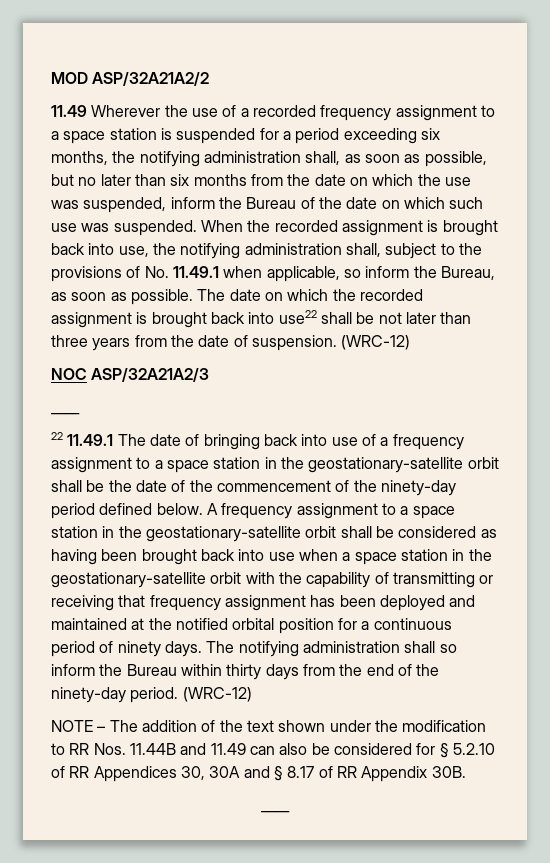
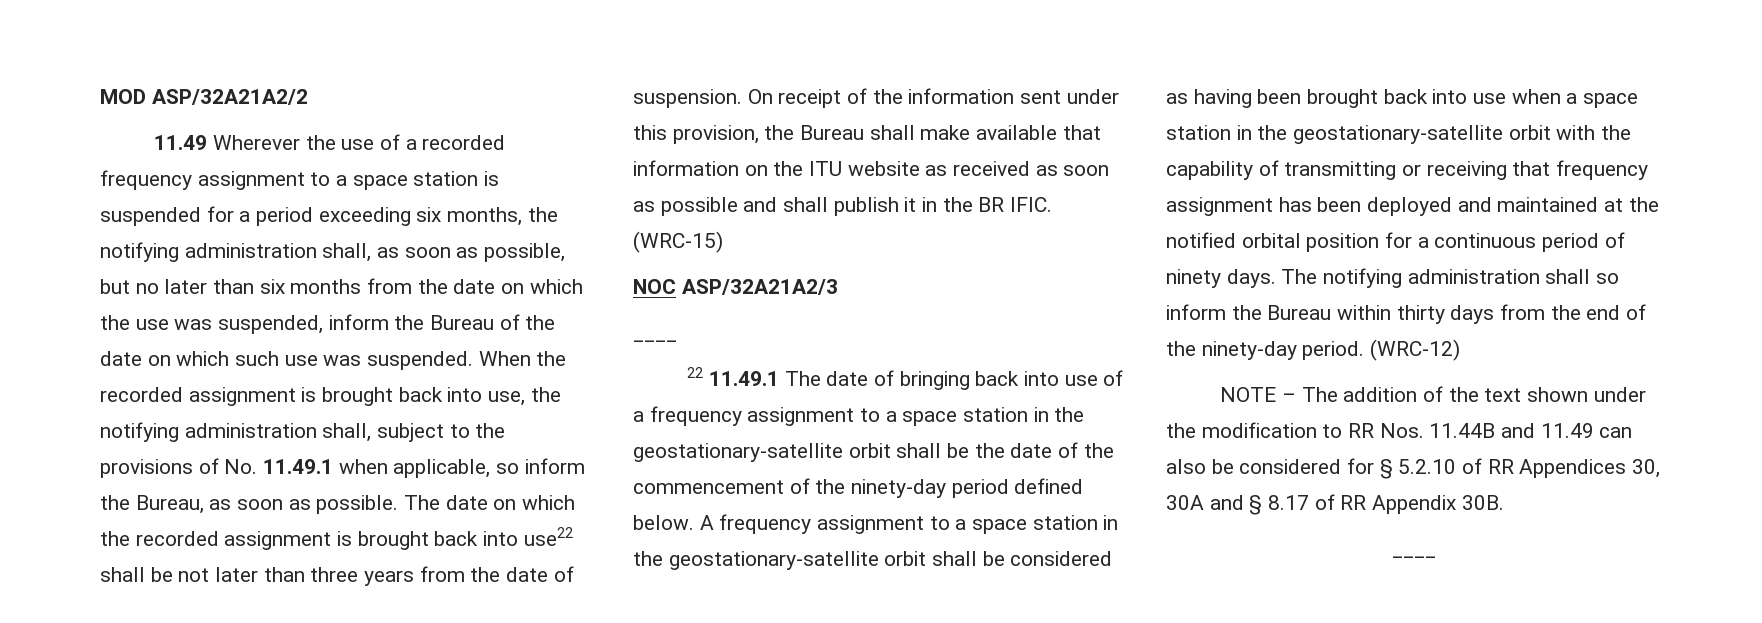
- The date on which the recorded assignment is brought back into use22 shall be not later than three years from the date of suspension. (WRC-12)
+ The date on which the recorded assignment is brought back into use22 shall be not later than three years from the date of suspension. On receipt of the information sent under this provision, the Bureau shall make available that information on the ITU website as received as soon as possible and shall publish it in the BR IFIC. (WRC-15)

